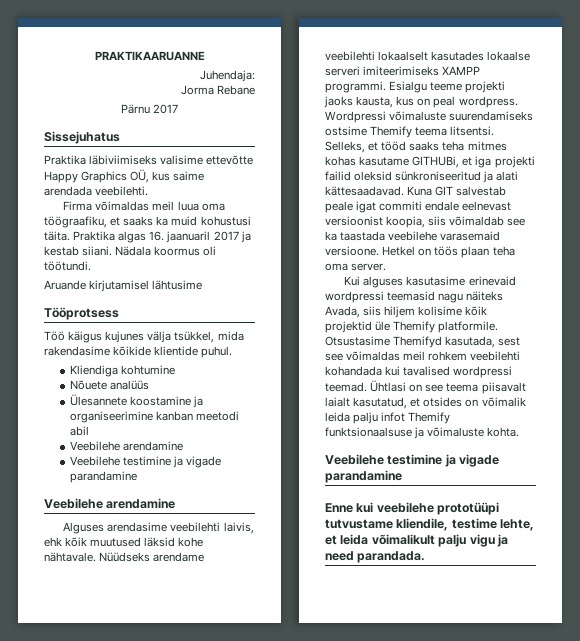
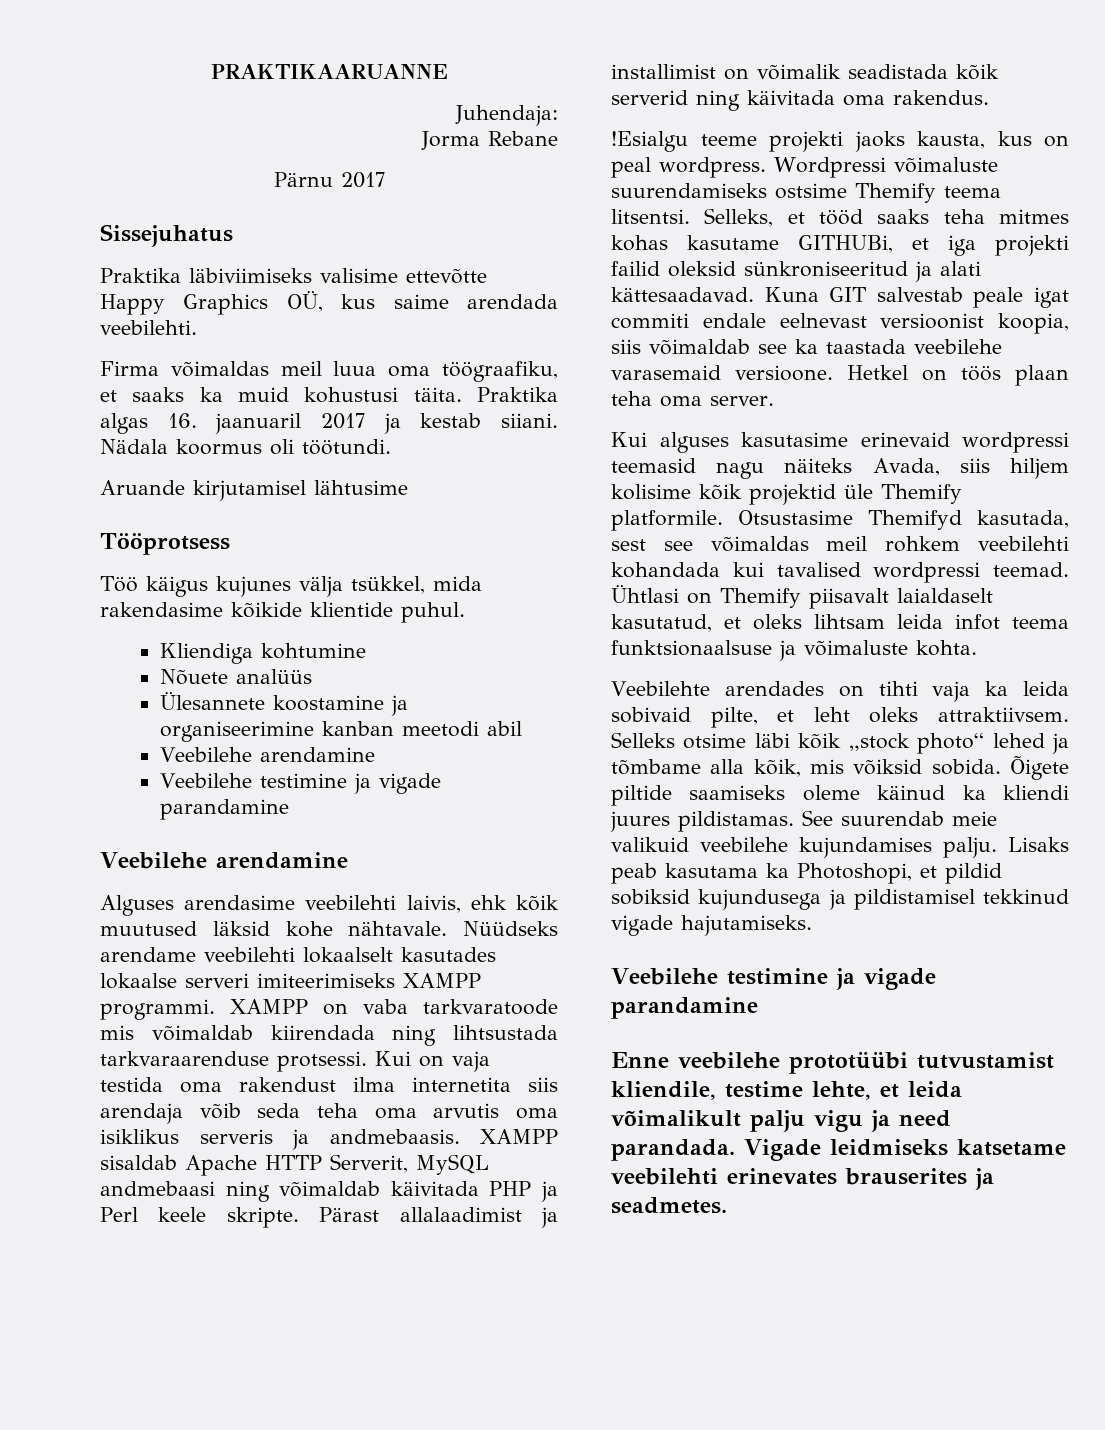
- Esialgu teeme projekti jaoks kausta, kus on peal wordpress.
+ XAMPP on vaba tarkvaratoode mis võimaldab kiirendada ning lihtsustada tarkvaraarenduse protsessi. Kui on vaja testida oma rakendust ilma internetita siis arendaja võib seda teha oma arvutis oma isiklikus serveris ja andmebaasis. XAMPP sisaldab Apache HTTP Serverit, MySQL andmebaasi ning võimaldab käivitada PHP ja Perl keele skripte. Pärast allalaadimist ja installimist on võimalik seadistada kõik serverid ning käivitada oma rakendus.
+ !Esialgu teeme projekti jaoks kausta, kus on peal wordpress.
- Ühtlasi on see teema piisavalt laialt kasutatud, et otsides on võimalik leida palju infot Themify funktsionaalsuse ja võimaluste kohta.
+ Ühtlasi on Themify piisavalt laialdaselt kasutatud, et oleks lihtsam leida infot teema funktsionaalsuse ja võimaluste kohta.
+ Veebilehte arendades on tihti vaja ka leida sobivaid pilte, et leht oleks attraktiivsem. Selleks otsime läbi kõik „stock photo“ lehed ja tõmbame alla kõik, mis võiksid sobida. Õigete piltide saamiseks oleme käinud ka kliendi juures pildistamas. See suurendab meie valikuid veebilehe kujundamises palju. Lisaks peab kasutama ka Photoshopi, et pildid sobiksid kujundusega ja pildistamisel tekkinud vigade hajutamiseks.
- Enne kui veebilehe prototüüpi tutvustame kliendile, testime lehte, et leida võimalikult palju vigu ja need parandada.
+ Enne veebilehe prototüübi tutvustamist kliendile, testime lehte, et leida võimalikult palju vigu ja need parandada.
+ Vigade leidmiseks katsetame veebilehti erinevates brauserites ja seadmetes.

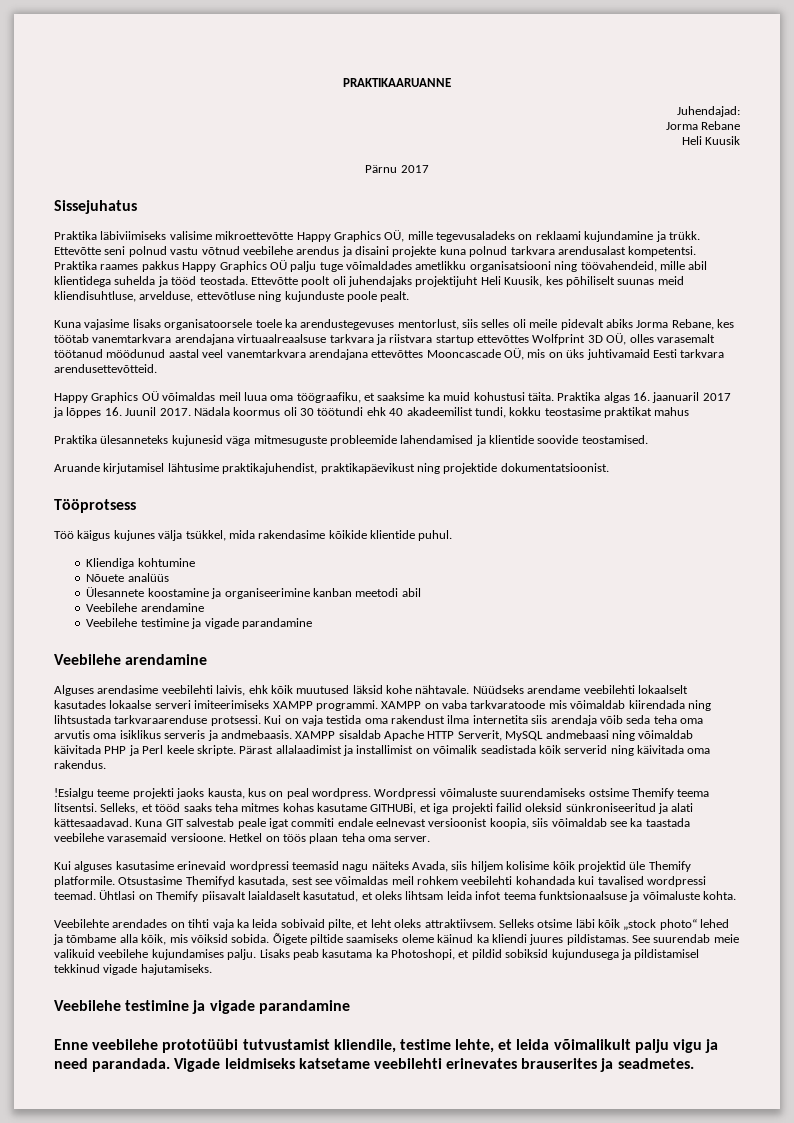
- Juhendaja:
+ Juhendajad:
+ Heli Kuusik
- Praktika läbiviimiseks valisime ettevõtte Happy Graphics OÜ, kus saime arendada veebilehti.
- Firma võimaldas meil luua oma töögraafiku, et saaks ka muid kohustusi täita.
+ Praktika läbiviimiseks valisime mikroettevõtte Happy Graphics OÜ, mille tegevusaladeks on reklaami kujundamine ja trükk. Ettevõtte seni polnud vastu võtnud veebilehe arendus ja disaini projekte kuna polnud tarkvara arendusalast kompetentsi. Praktika raames pakkus Happy Graphics OÜ palju tuge võimaldades ametlikku organisatsiooni ning töövahendeid, mille abil klientidega suhelda ja tööd teostada. Ettevõtte poolt oli juhendajaks projektijuht Heli Kuusik, kes põhiliselt suunas meid kliendisuhtluse, arvelduse, ettevõtluse ning kujunduste poole pealt.
+ Kuna vajasime lisaks organisatoorsele toele ka arendustegevuses mentorlust, siis selles oli meile pidevalt abiks Jorma Rebane, kes töötab vanemtarkvara arendajana virtuaalreaalsuse tarkvara ja riistvara startup ettevõttes Wolfprint 3D OÜ, olles varasemalt töötanud möödunud aastal veel vanemtarkvara arendajana ettevõttes Mooncascade OÜ, mis on üks juhtivamaid Eesti tarkvara arendusettevõtteid.
+ Happy Graphics OÜ võimaldas meil luua oma töögraafiku, et saaksime ka muid kohustusi täita.
- Praktika algas 16. jaanuaril 2017 ja kestab siiani. Nädala koormus oli töötundi.
- Aruande kirjutamisel lähtusime
+ Praktika algas 16. jaanuaril 2017 ja lõppes 16. Juunil 2017. Nädala koormus oli 30 töötundi ehk 40 akadeemilist tundi, kokku teostasime praktikat mahus
+ Praktika ülesanneteks kujunesid väga mitmesuguste probleemide lahendamised ja klientide soovide teostamised.
+ Aruande kirjutamisel lähtusime praktikajuhendist, praktikapäevikust ning projektide dokumentatsioonist.

